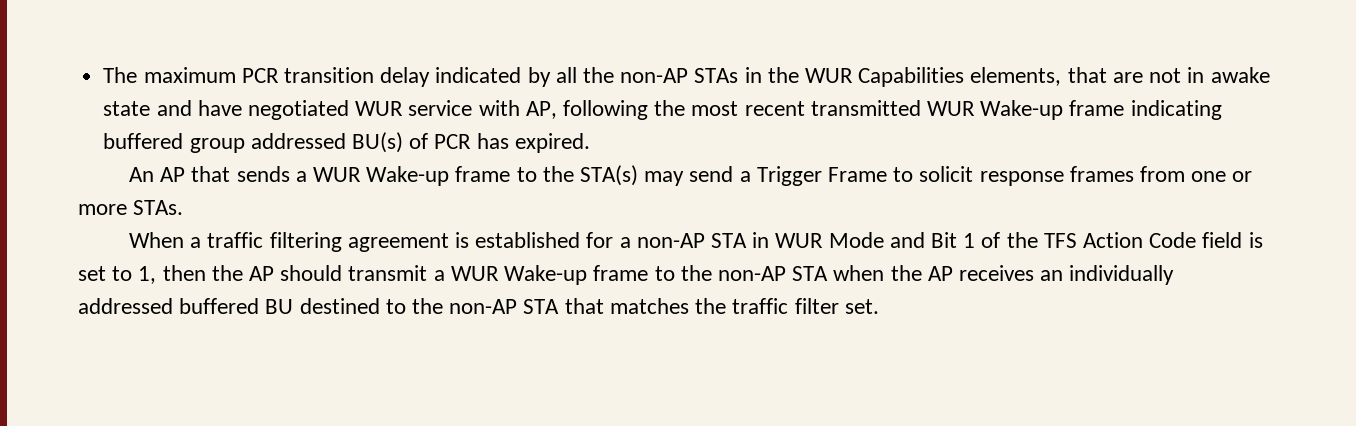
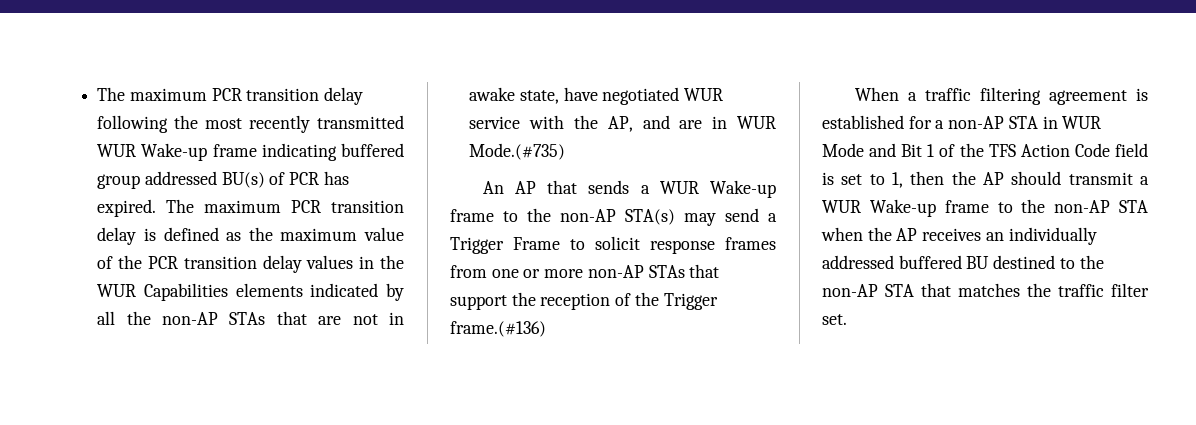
- The maximum PCR transition delay indicated by all the non-AP STAs in the WUR Capabilities elements, that are not in awake state and have negotiated WUR service with AP, following the most recent transmitted WUR Wake-up frame indicating buffered group addressed BU(s) of PCR has expired.
+ The maximum PCR transition delay following the most recently transmitted WUR Wake-up frame indicating buffered group addressed BU(s) of PCR has expired. The maximum PCR transition delay is defined as the maximum value of the PCR transition delay values in the WUR Capabilities elements indicated by all the non-AP STAs that are not in awake state, have negotiated WUR service with the AP, and are in WUR Mode.(#735)
- An AP that sends a WUR Wake-up frame to the STA(s) may send a Trigger Frame to solicit response frames from one or more STAs.
+ An AP that sends a WUR Wake-up frame to the non-AP STA(s) may send a Trigger Frame to solicit response frames from one or more non-AP STAs that support the reception of the Trigger frame.(#136)

